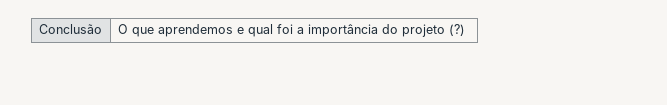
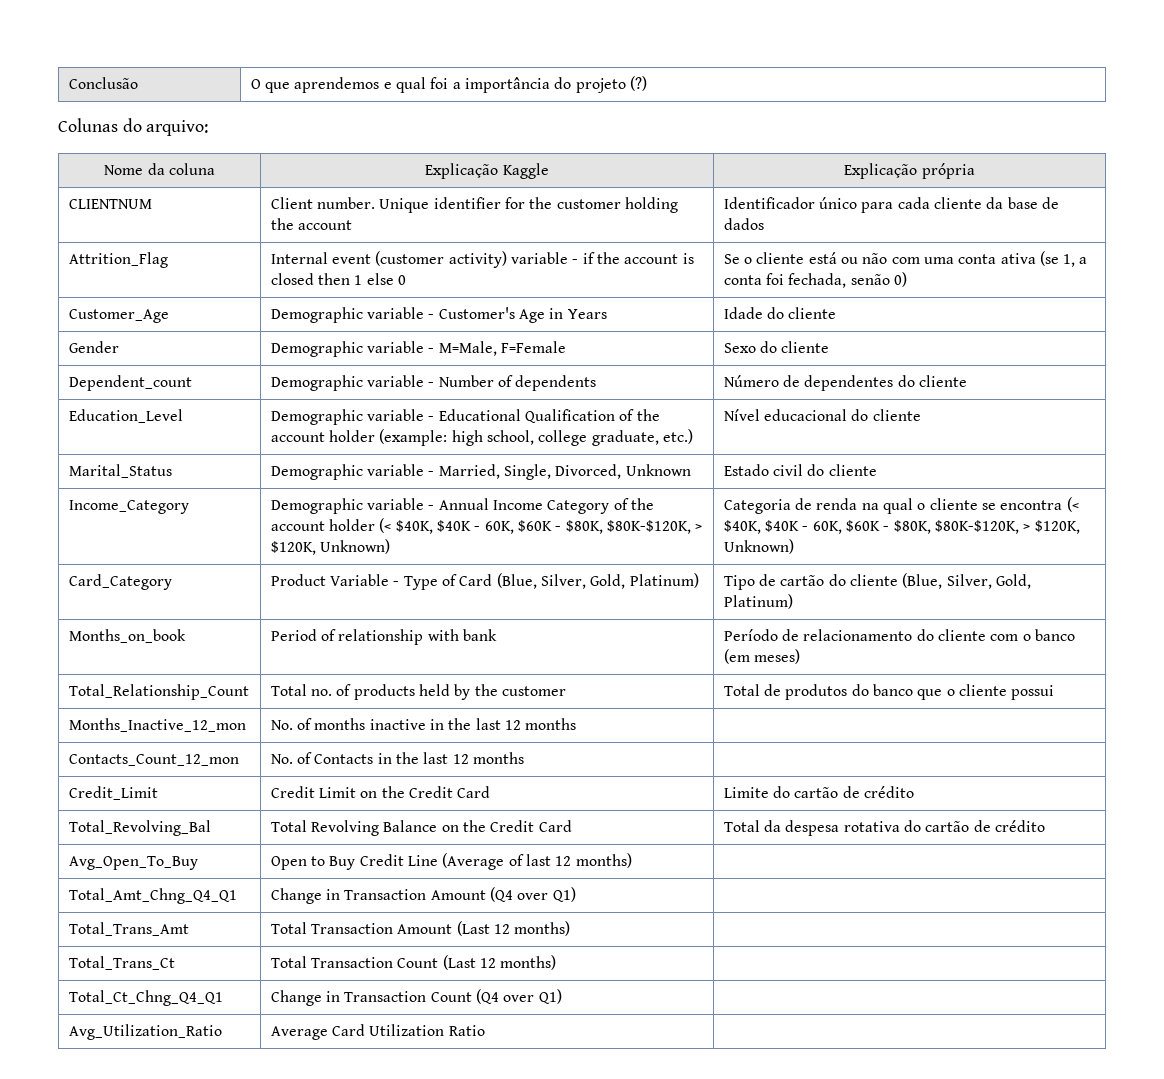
+ Colunas do arquivo:
+ Nome da coluna | Explicação Kaggle | Explicação própria
+ CLIENTNUM | Client number. Unique identifier for the customer holding the account | Identificador único para cada cliente da base de dados
+ Attrition_Flag | Internal event (customer activity) variable - if the account is closed then 1 else 0 | Se o cliente está ou não com uma conta ativa (se 1, a conta foi fechada, senão 0)
+ Customer_Age | Demographic variable - Customer's Age in Years | Idade do cliente
+ Gender | Demographic variable - M=Male, F=Female | Sexo do cliente
+ Dependent_count | Demographic variable - Number of dependents | Número de dependentes do cliente
+ Education_Level | Demographic variable - Educational Qualification of the account holder (example: high school, college graduate, etc.) | Nível educacional do cliente
+ Marital_Status | Demographic variable - Married, Single, Divorced, Unknown | Estado civil do cliente
+ Income_Category | Demographic variable - Annual Income Category of the account holder (< $40K, $40K - 60K, $60K - $80K, $80K-$120K, > $120K, Unknown) | Categoria de renda na qual o cliente se encontra (< $40K, $40K - 60K, $60K - $80K, $80K-$120K, > $120K, Unknown)
+ Card_Category | Product Variable - Type of Card (Blue, Silver, Gold, Platinum) | Tipo de cartão do cliente (Blue, Silver, Gold, Platinum)
+ Months_on_book | Period of relationship with bank | Período de relacionamento do cliente com o banco (em meses)
+ Total_Relationship_Count | Total no. of products held by the customer | Total de produtos do banco que o cliente possui
+ Months_Inactive_12_mon | No. of months inactive in the last 12 months |
+ Contacts_Count_12_mon | No. of Contacts in the last 12 months |
+ Credit_Limit | Credit Limit on the Credit Card | Limite do cartão de crédito
+ Total_Revolving_Bal | Total Revolving Balance on the Credit Card | Total da despesa rotativa do cartão de crédito
+ Avg_Open_To_Buy | Open to Buy Credit Line (Average of last 12 months) |
+ Total_Amt_Chng_Q4_Q1 | Change in Transaction Amount (Q4 over Q1) |
+ Total_Trans_Amt | Total Transaction Amount (Last 12 months) |
+ Total_Trans_Ct | Total Transaction Count (Last 12 months) |
+ Total_Ct_Chng_Q4_Q1 | Change in Transaction Count (Q4 over Q1) |
+ Avg_Utilization_Ratio | Average Card Utilization Ratio |

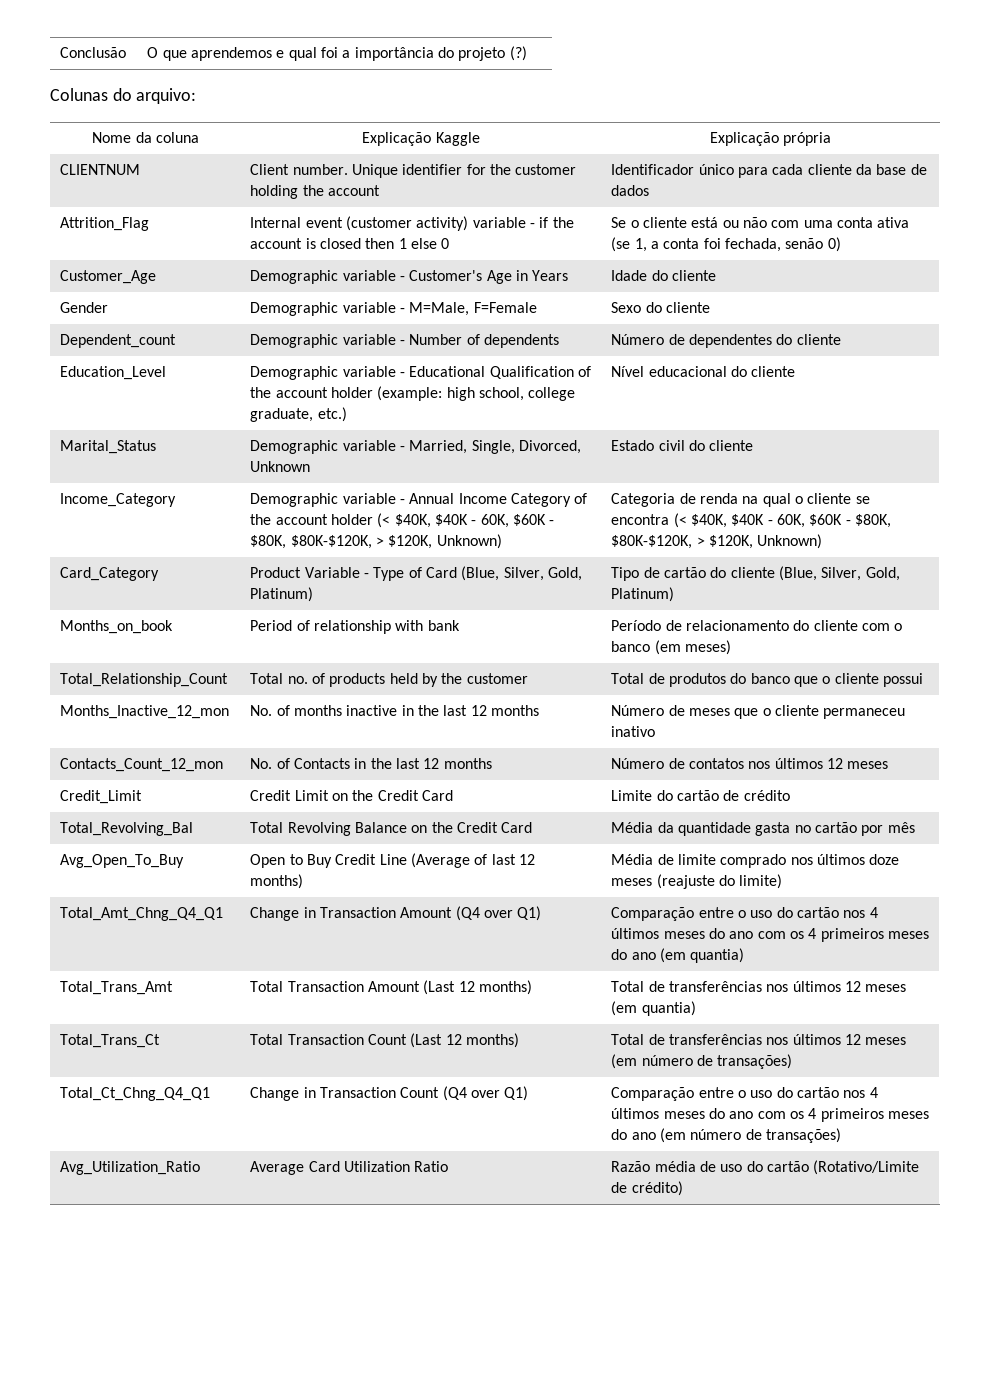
- Months_Inactive_12_mon | No. of months inactive in the last 12 months |
+ Months_Inactive_12_mon | No. of months inactive in the last 12 months | Número de meses que o cliente permaneceu inativo
- Contacts_Count_12_mon | No. of Contacts in the last 12 months |
+ Contacts_Count_12_mon | No. of Contacts in the last 12 months | Número de contatos nos últimos 12 meses
- Total_Revolving_Bal | Total Revolving Balance on the Credit Card | Total da despesa rotativa do cartão de crédito
+ Total_Revolving_Bal | Total Revolving Balance on the Credit Card | Média da quantidade gasta no cartão por mês
- Avg_Open_To_Buy | Open to Buy Credit Line (Average of last 12 months) |
+ Avg_Open_To_Buy | Open to Buy Credit Line (Average of last 12 months) | Média de limite comprado nos últimos doze meses (reajuste do limite)
- Total_Amt_Chng_Q4_Q1 | Change in Transaction Amount (Q4 over Q1) |
+ Total_Amt_Chng_Q4_Q1 | Change in Transaction Amount (Q4 over Q1) | Comparação entre o uso do cartão nos 4 últimos meses do ano com os 4 primeiros meses do ano (em quantia)
- Total_Trans_Amt | Total Transaction Amount (Last 12 months) |
+ Total_Trans_Amt | Total Transaction Amount (Last 12 months) | Total de transferências nos últimos 12 meses (em quantia)
- Total_Trans_Ct | Total Transaction Count (Last 12 months) |
+ Total_Trans_Ct | Total Transaction Count (Last 12 months) | Total de transferências nos últimos 12 meses (em número de transações)
- Total_Ct_Chng_Q4_Q1 | Change in Transaction Count (Q4 over Q1) |
+ Total_Ct_Chng_Q4_Q1 | Change in Transaction Count (Q4 over Q1) | Comparação entre o uso do cartão nos 4 últimos meses do ano com os 4 primeiros meses do ano (em número de transações)
- Avg_Utilization_Ratio | Average Card Utilization Ratio |
+ Avg_Utilization_Ratio | Average Card Utilization Ratio | Razão média de uso do cartão (Rotativo/Limite de crédito)

